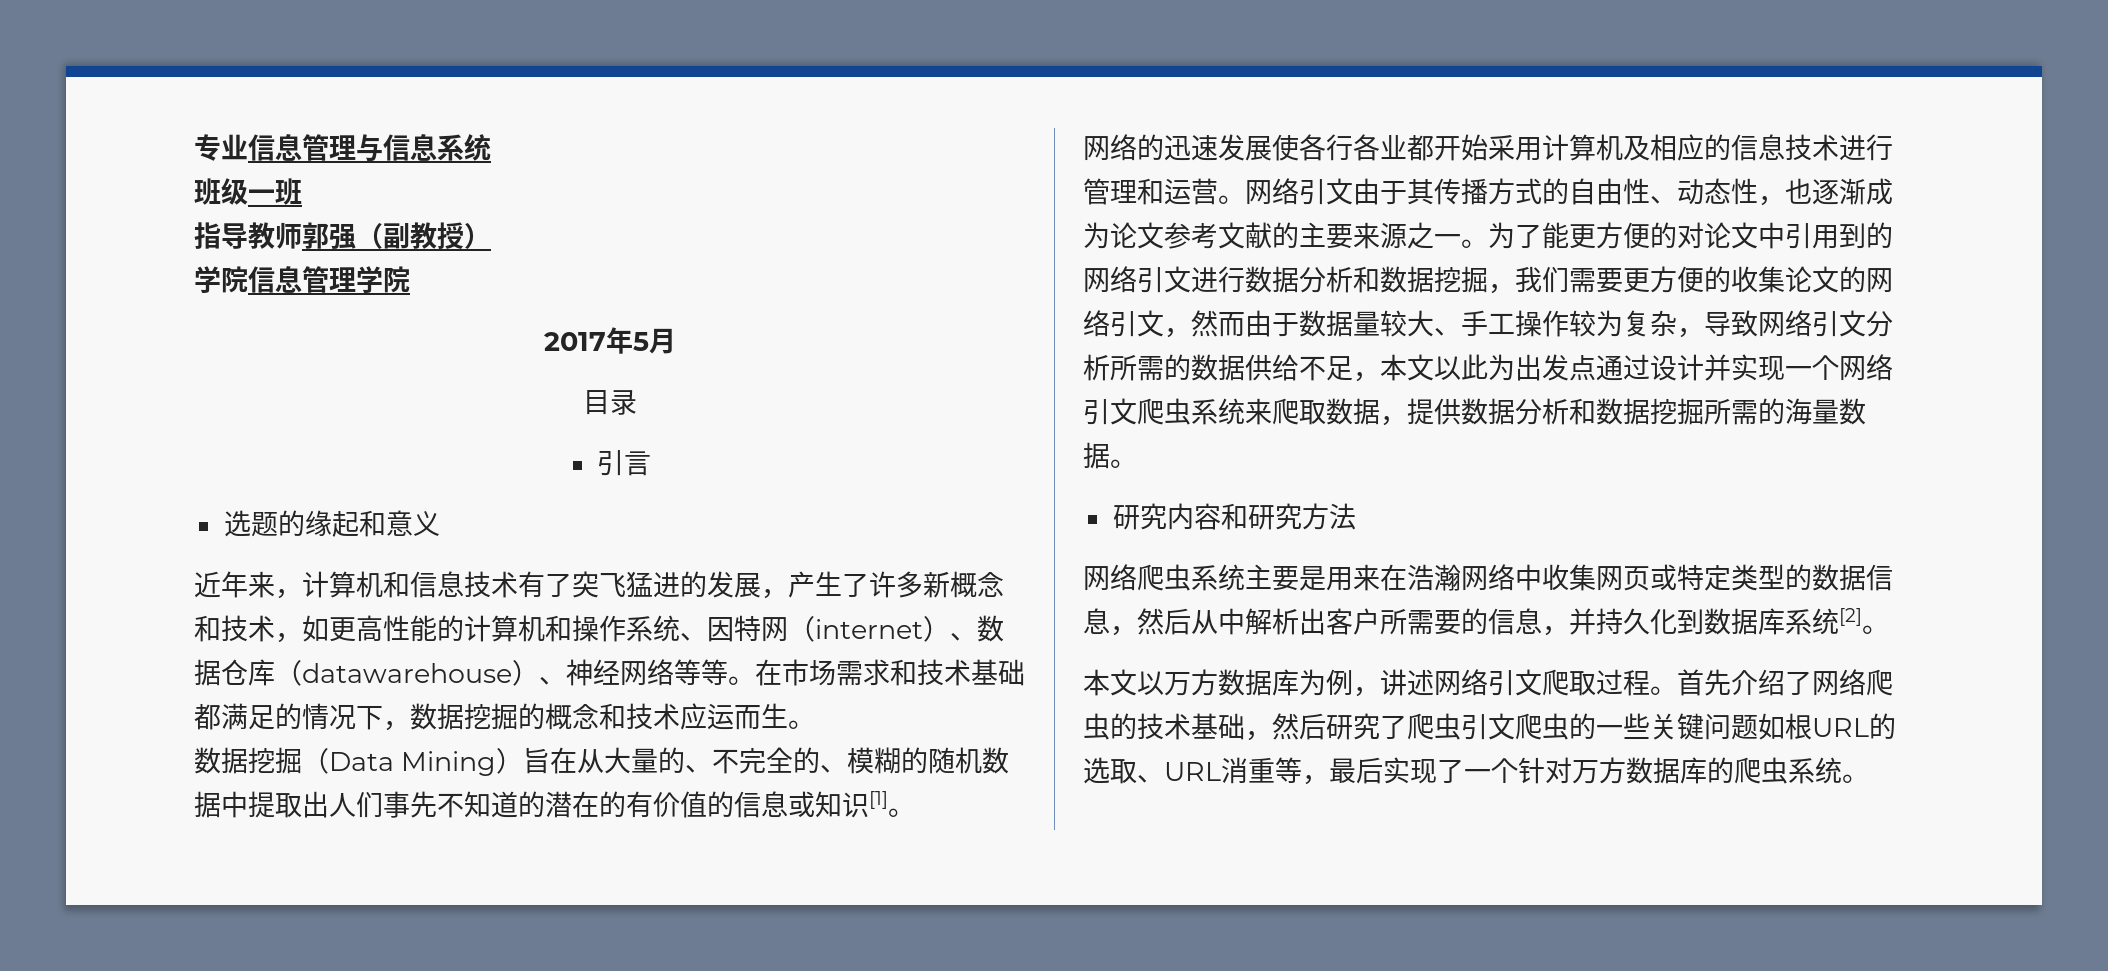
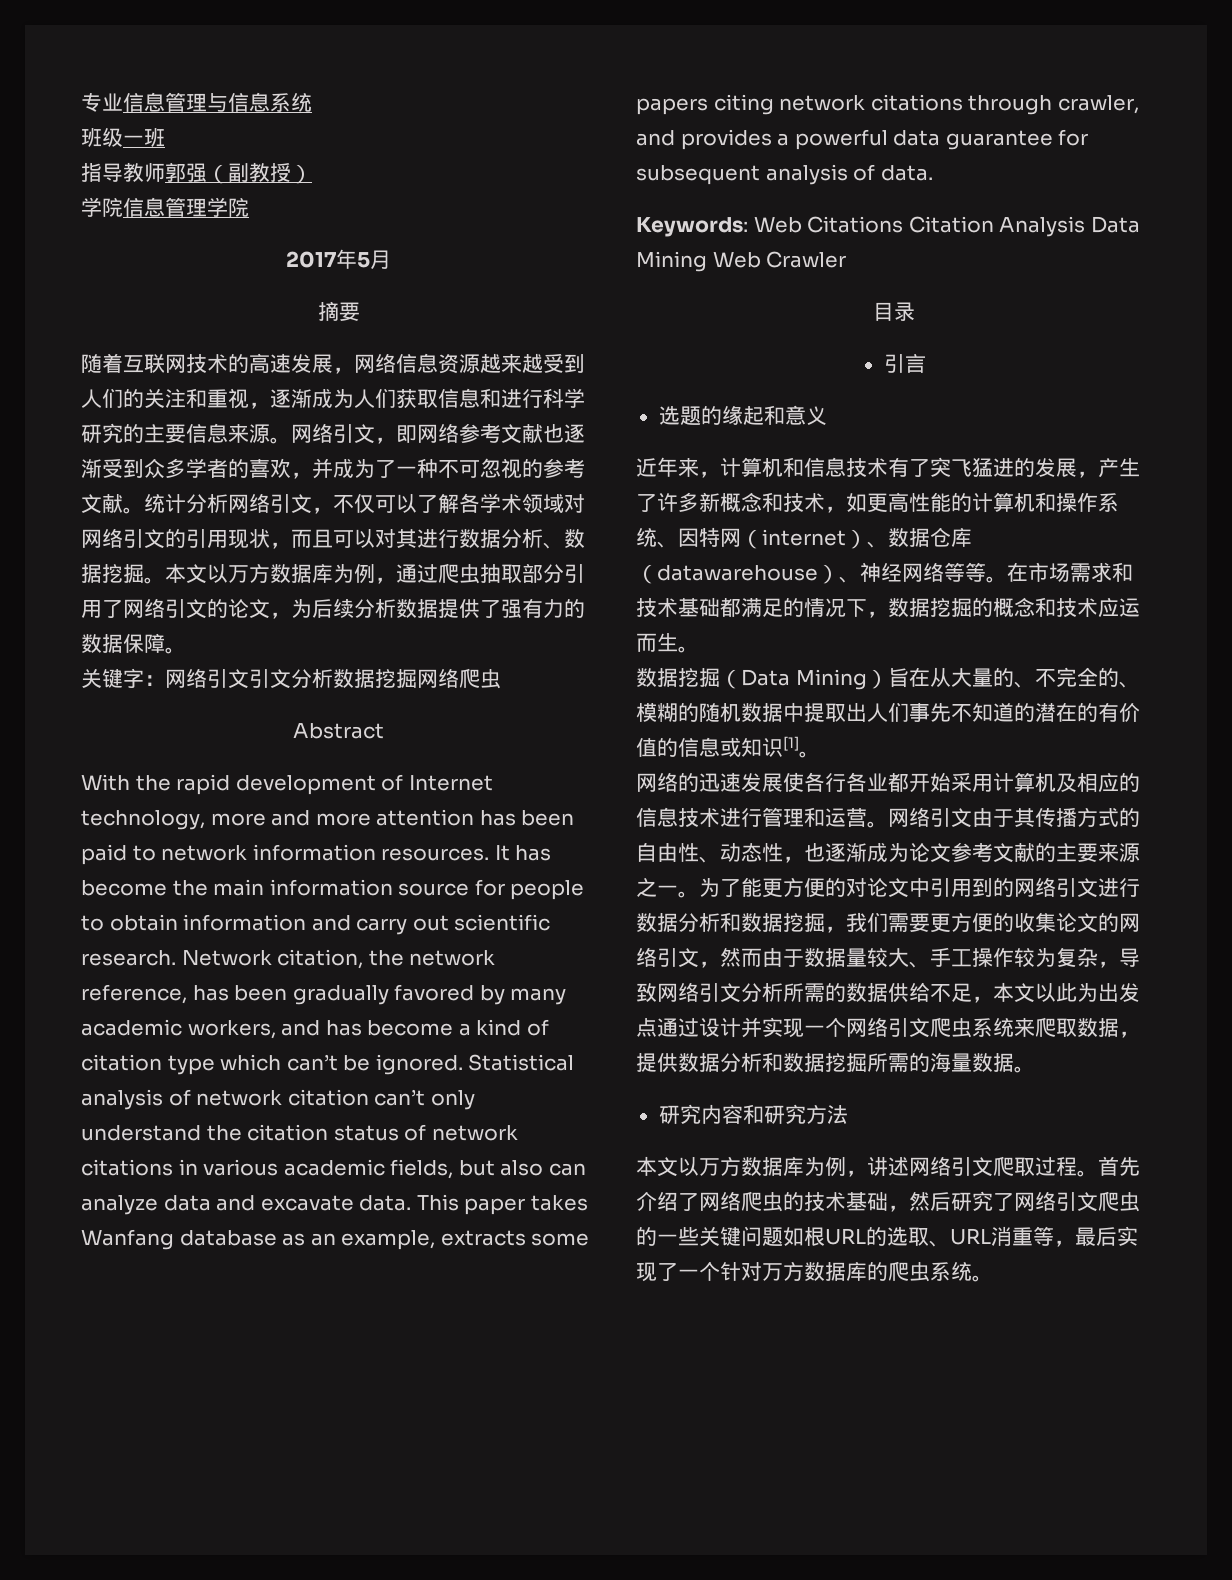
+ 摘要
+ 随着互联网技术的高速发展，网络信息资源越来越受到人们的关注和重视，逐渐成为人们获取信息和进行科学研究的主要信息来源。网络引文，即网络参考文献也逐渐受到众多学者的喜欢，并成为了一种不可忽视的参考文献。统计分析网络引文，不仅可以了解各学术领域对网络引文的引用现状，而且可以对其进行数据分析、数据挖掘。本文以万方数据库为例，通过爬虫抽取部分引用了网络引文的论文，为后续分析数据提供了强有力的数据保障。
+ 关键字：网络引文引文分析数据挖掘网络爬虫
+ Abstract
+ With the rapid development of Internet technology, more and more attention has been paid to network information resources. It has become the main information source for people to obtain information and carry out scientific research. Network citation, the network reference, has been gradually favored by many academic workers, and has become a kind of citation type which can’t be ignored. Statistical analysis of network citation can’t only understand the citation status of network citations in various academic fields, but also can analyze data and excavate data. This paper takes Wanfang database as an example, extracts some papers citing network citations through crawler, and provides a powerful data guarantee for subsequent analysis of data.
+ Keywords: Web Citations Citation Analysis Data Mining Web Crawler
- 网络爬虫系统主要是用来在浩瀚网络中收集网页或特定类型的数据信息，然后从中解析出客户所需要的信息，并持久化到数据库系统[2]。
- 首先介绍了网络爬虫的技术基础，然后研究了爬虫引文爬虫的一些关键问题如根URL的选取、URL消重等，最后实现了一个针对万方数据库的爬虫系统。
+ 首先介绍了网络爬虫的技术基础，然后研究了网络引文爬虫的一些关键问题如根URL的选取、URL消重等，最后实现了一个针对万方数据库的爬虫系统。

